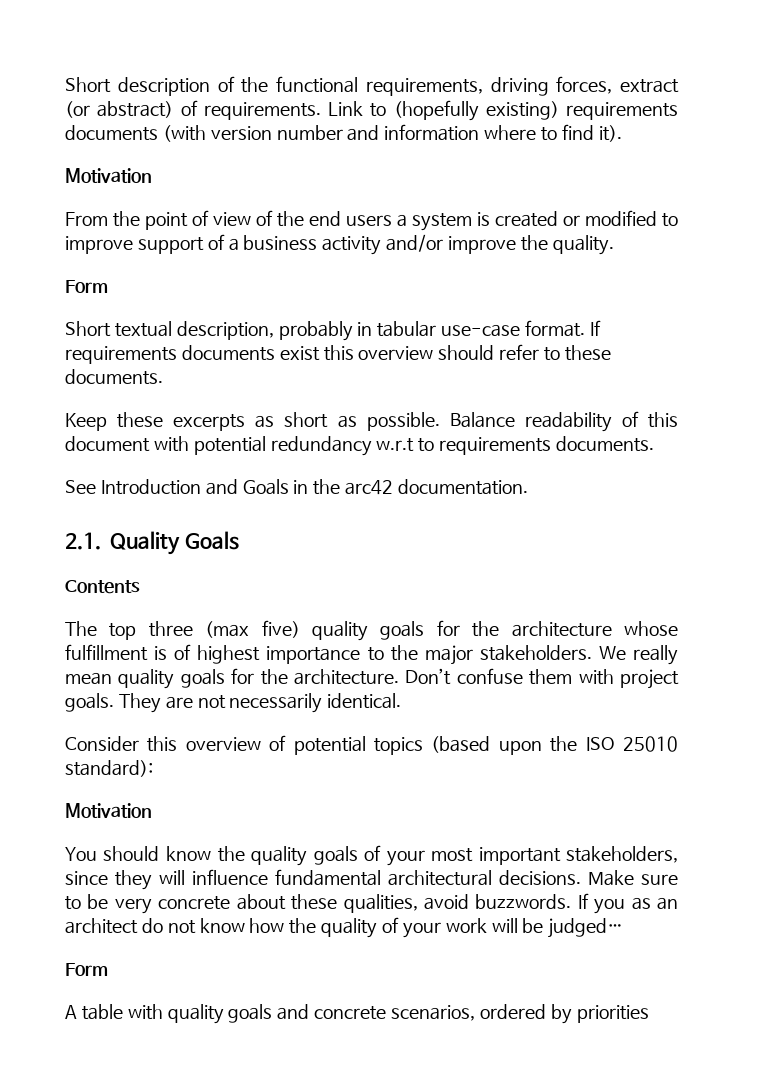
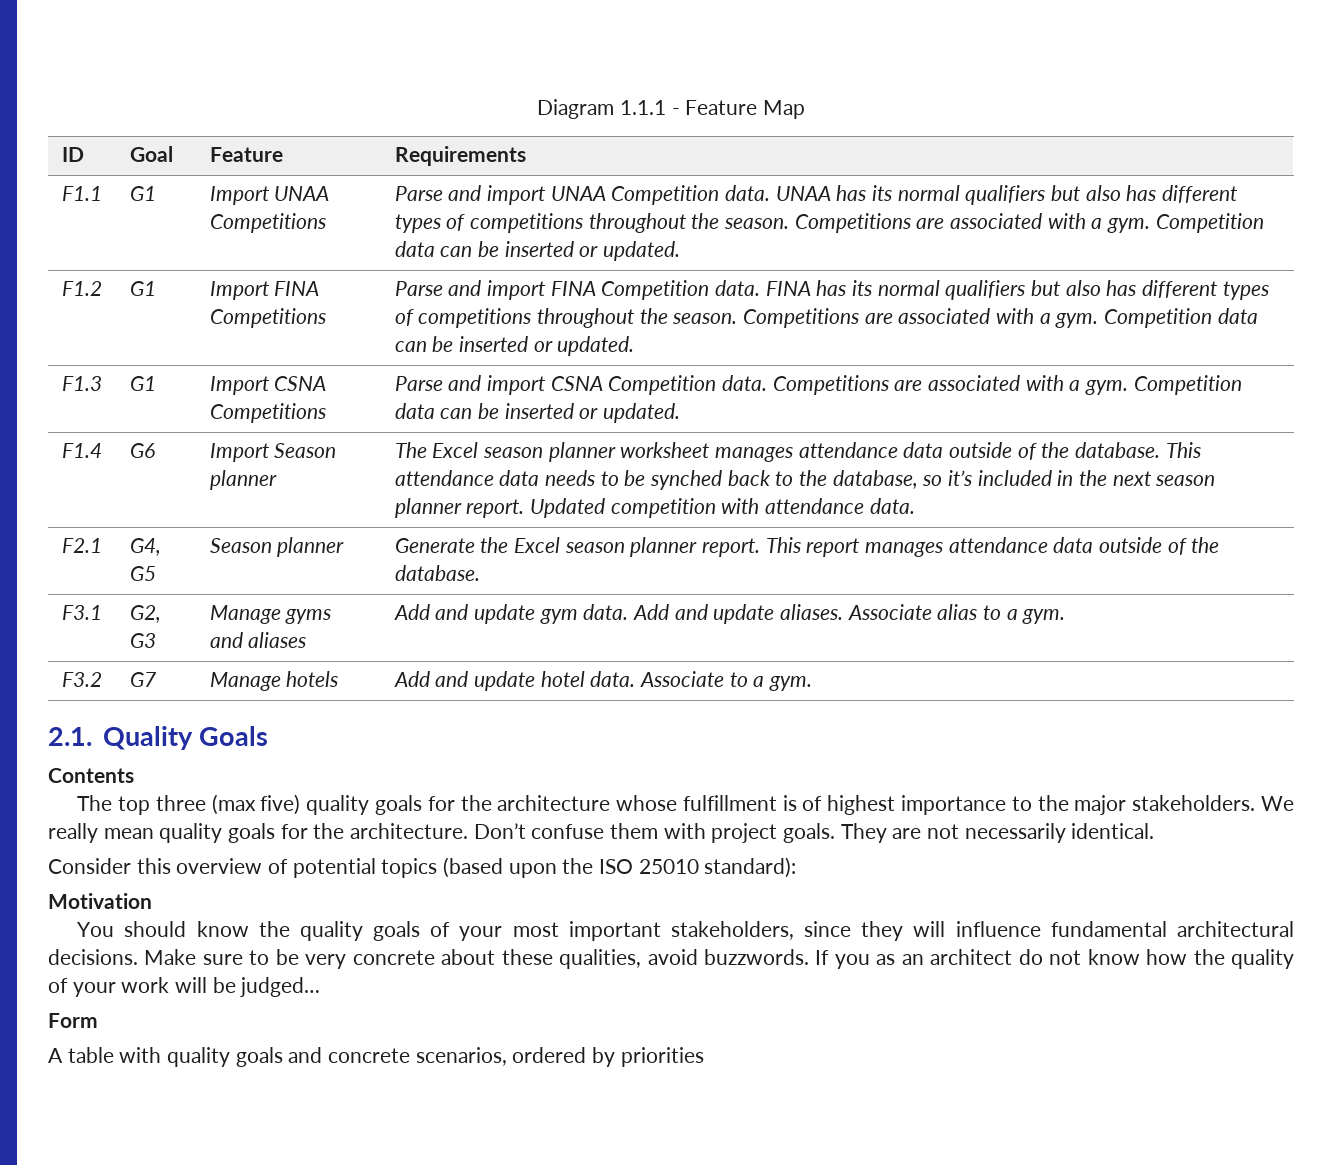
- Short description of the functional requirements, driving forces, extract (or abstract) of requirements. Link to (hopefully existing) requirements documents (with version number and information where to find it).
- Motivation
- From the point of view of the end users a system is created or modified to improve support of a business activity and/or improve the quality.
- Form
- Short textual description, probably in tabular use-case format. If requirements documents exist this overview should refer to these documents.
- Keep these excerpts as short as possible. Balance readability of this document with potential redundancy w.r.t to requirements documents.
- See Introduction and Goals in the arc42 documentation.
+ Diagram 1.1.1 - Feature Map
+ ID | Goal | Feature | Requirements
+ F1.1 | G1 | Import UNAA Competitions | Parse and import UNAA Competition data. UNAA has its normal qualifiers but also has different types of competitions throughout the season. Competitions are associated with a gym. Competition data can be inserted or updated.
+ F1.2 | G1 | Import FINA Competitions | Parse and import FINA Competition data. FINA has its normal qualifiers but also has different types of competitions throughout the season. Competitions are associated with a gym. Competition data can be inserted or updated.
+ F1.3 | G1 | Import CSNA Competitions | Parse and import CSNA Competition data. Competitions are associated with a gym. Competition data can be inserted or updated.
+ F1.4 | G6 | Import Season planner | The Excel season planner worksheet manages attendance data outside of the database. This attendance data needs to be synched back to the database, so it’s included in the next season planner report. Updated competition with attendance data.
+ F2.1 | G4, G5 | Season planner | Generate the Excel season planner report. This report manages attendance data outside of the database.
+ F3.1 | G2, G3 | Manage gyms and aliases | Add and update gym data. Add and update aliases. Associate alias to a gym.
+ F3.2 | G7 | Manage hotels | Add and update hotel data. Associate to a gym.

